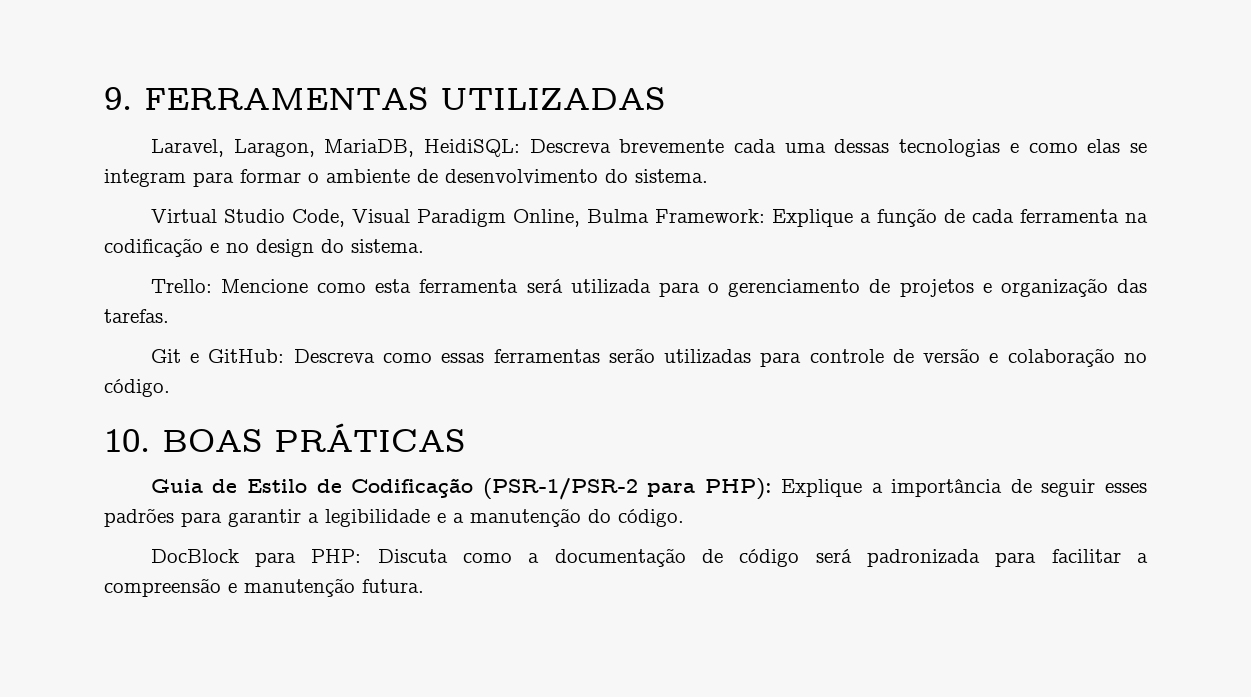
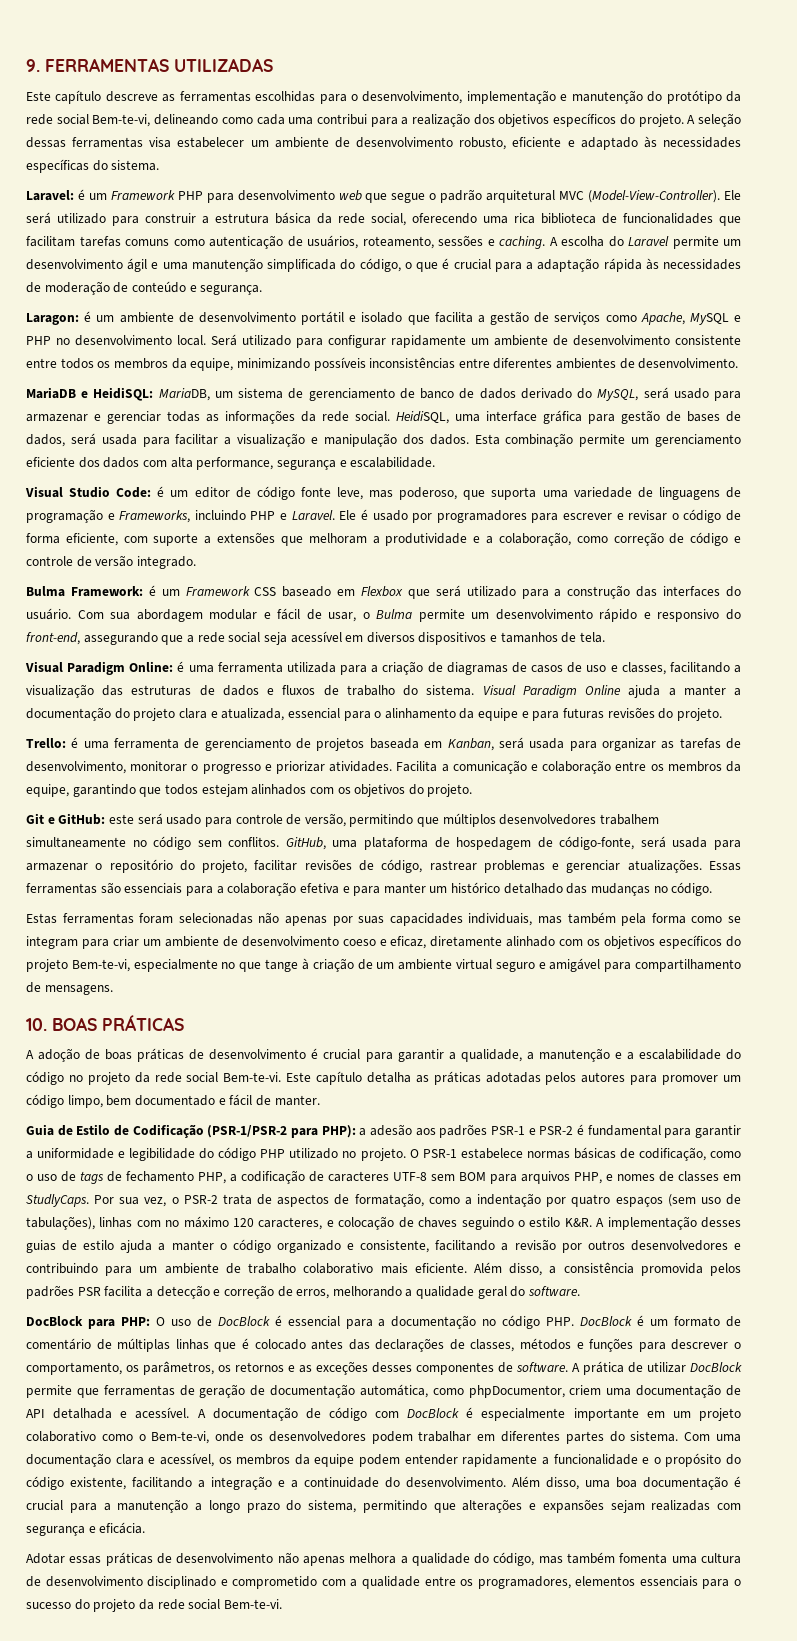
- Laravel, Laragon, MariaDB, HeidiSQL: Descreva brevemente cada uma dessas tecnologias e como elas se integram para formar o ambiente de desenvolvimento do sistema.
- Virtual Studio Code, Visual Paradigm Online, Bulma Framework: Explique a função de cada ferramenta na codificação e no design do sistema.
- Trello: Mencione como esta ferramenta será utilizada para o gerenciamento de projetos e organização das tarefas.
- Git e GitHub: Descreva como essas ferramentas serão utilizadas para controle de versão e colaboração no código.
+ Este capítulo descreve as ferramentas escolhidas para o desenvolvimento, implementação e manutenção do protótipo da rede social Bem-te-vi, delineando como cada uma contribui para a realização dos objetivos específicos do projeto. A seleção dessas ferramentas visa estabelecer um ambiente de desenvolvimento robusto, eficiente e adaptado às necessidades específicas do sistema.
+ Laravel: é um Framework PHP para desenvolvimento web que segue o padrão arquitetural MVC (Model-View-Controller). Ele será utilizado para construir a estrutura básica da rede social, oferecendo uma rica biblioteca de funcionalidades que facilitam tarefas comuns como autenticação de usuários, roteamento, sessões e caching. A escolha do Laravel permite um desenvolvimento ágil e uma manutenção simplificada do código, o que é crucial para a adaptação rápida às necessidades de moderação de conteúdo e segurança.
+ Laragon: é um ambiente de desenvolvimento portátil e isolado que facilita a gestão de serviços como Apache, MySQL e PHP no desenvolvimento local. Será utilizado para configurar rapidamente um ambiente de desenvolvimento consistente entre todos os membros da equipe, minimizando possíveis inconsistências entre diferentes ambientes de desenvolvimento.
+ MariaDB e HeidiSQL: MariaDB, um sistema de gerenciamento de banco de dados derivado do MySQL, será usado para armazenar e gerenciar todas as informações da rede social. HeidiSQL, uma interface gráfica para gestão de bases de dados, será usada para facilitar a visualização e manipulação dos dados. Esta combinação permite um gerenciamento eficiente dos dados com alta performance, segurança e escalabilidade.
+ Visual Studio Code: é um editor de código fonte leve, mas poderoso, que suporta uma variedade de linguagens de programação e Frameworks, incluindo PHP e Laravel. Ele é usado por programadores para escrever e revisar o código de forma eficiente, com suporte a extensões que melhoram a produtividade e a colaboração, como correção de código e controle de versão integrado.
+ Bulma Framework: é um Framework CSS baseado em Flexbox que será utilizado para a construção das interfaces do usuário. Com sua abordagem modular e fácil de usar, o Bulma permite um desenvolvimento rápido e responsivo do front-end, assegurando que a rede social seja acessível em diversos dispositivos e tamanhos de tela.
+ Visual Paradigm Online: é uma ferramenta utilizada para a criação de diagramas de casos de uso e classes, facilitando a visualização das estruturas de dados e fluxos de trabalho do sistema. Visual Paradigm Online ajuda a manter a documentação do projeto clara e atualizada, essencial para o alinhamento da equipe e para futuras revisões do projeto.
+ Trello: é uma ferramenta de gerenciamento de projetos baseada em Kanban, será usada para organizar as tarefas de desenvolvimento, monitorar o progresso e priorizar atividades. Facilita a comunicação e colaboração entre os membros da equipe, garantindo que todos estejam alinhados com os objetivos do projeto.
+ Git e GitHub: este será usado para controle de versão, permitindo que múltiplos desenvolvedores trabalhem simultaneamente no código sem conflitos. GitHub, uma plataforma de hospedagem de código-fonte, será usada para armazenar o repositório do projeto, facilitar revisões de código, rastrear problemas e gerenciar atualizações. Essas ferramentas são essenciais para a colaboração efetiva e para manter um histórico detalhado das mudanças no código.
+ Estas ferramentas foram selecionadas não apenas por suas capacidades individuais, mas também pela forma como se integram para criar um ambiente de desenvolvimento coeso e eficaz, diretamente alinhado com os objetivos específicos do projeto Bem-te-vi, especialmente no que tange à criação de um ambiente virtual seguro e amigável para compartilhamento de mensagens.
  10. BOAS PRÁTICAS
+ A adoção de boas práticas de desenvolvimento é crucial para garantir a qualidade, a manutenção e a escalabilidade do código no projeto da rede social Bem-te-vi. Este capítulo detalha as práticas adotadas pelos autores para promover um código limpo, bem documentado e fácil de manter.
- Guia de Estilo de Codificação (PSR-1/PSR-2 para PHP): Explique a importância de seguir esses padrões para garantir a legibilidade e a manutenção do código.
- DocBlock para PHP: Discuta como a documentação de código será padronizada para facilitar a compreensão e manutenção futura.
+ Guia de Estilo de Codificação (PSR-1/PSR-2 para PHP): a adesão aos padrões PSR-1 e PSR-2 é fundamental para garantir a uniformidade e legibilidade do código PHP utilizado no projeto. O PSR-1 estabelece normas básicas de codificação, como o uso de tags de fechamento PHP, a codificação de caracteres UTF-8 sem BOM para arquivos PHP, e nomes de classes em StudlyCaps. Por sua vez, o PSR-2 trata de aspectos de formatação, como a indentação por quatro espaços (sem uso de tabulações), linhas com no máximo 120 caracteres, e colocação de chaves seguindo o estilo K&R. A implementação desses guias de estilo ajuda a manter o código organizado e consistente, facilitando a revisão por outros desenvolvedores e contribuindo para um ambiente de trabalho colaborativo mais eficiente. Além disso, a consistência promovida pelos padrões PSR facilita a detecção e correção de erros, melhorando a qualidade geral do software.
+ DocBlock para PHP: O uso de DocBlock é essencial para a documentação no código PHP. DocBlock é um formato de comentário de múltiplas linhas que é colocado antes das declarações de classes, métodos e funções para descrever o comportamento, os parâmetros, os retornos e as exceções desses componentes de software. A prática de utilizar DocBlock permite que ferramentas de geração de documentação automática, como phpDocumentor, criem uma documentação de API detalhada e acessível. A documentação de código com DocBlock é especialmente importante em um projeto colaborativo como o Bem-te-vi, onde os desenvolvedores podem trabalhar em diferentes partes do sistema. Com uma documentação clara e acessível, os membros da equipe podem entender rapidamente a funcionalidade e o propósito do código existente, facilitando a integração e a continuidade do desenvolvimento. Além disso, uma boa documentação é crucial para a manutenção a longo prazo do sistema, permitindo que alterações e expansões sejam realizadas com segurança e eficácia.
+ Adotar essas práticas de desenvolvimento não apenas melhora a qualidade do código, mas também fomenta uma cultura de desenvolvimento disciplinado e comprometido com a qualidade entre os programadores, elementos essenciais para o sucesso do projeto da rede social Bem-te-vi.

